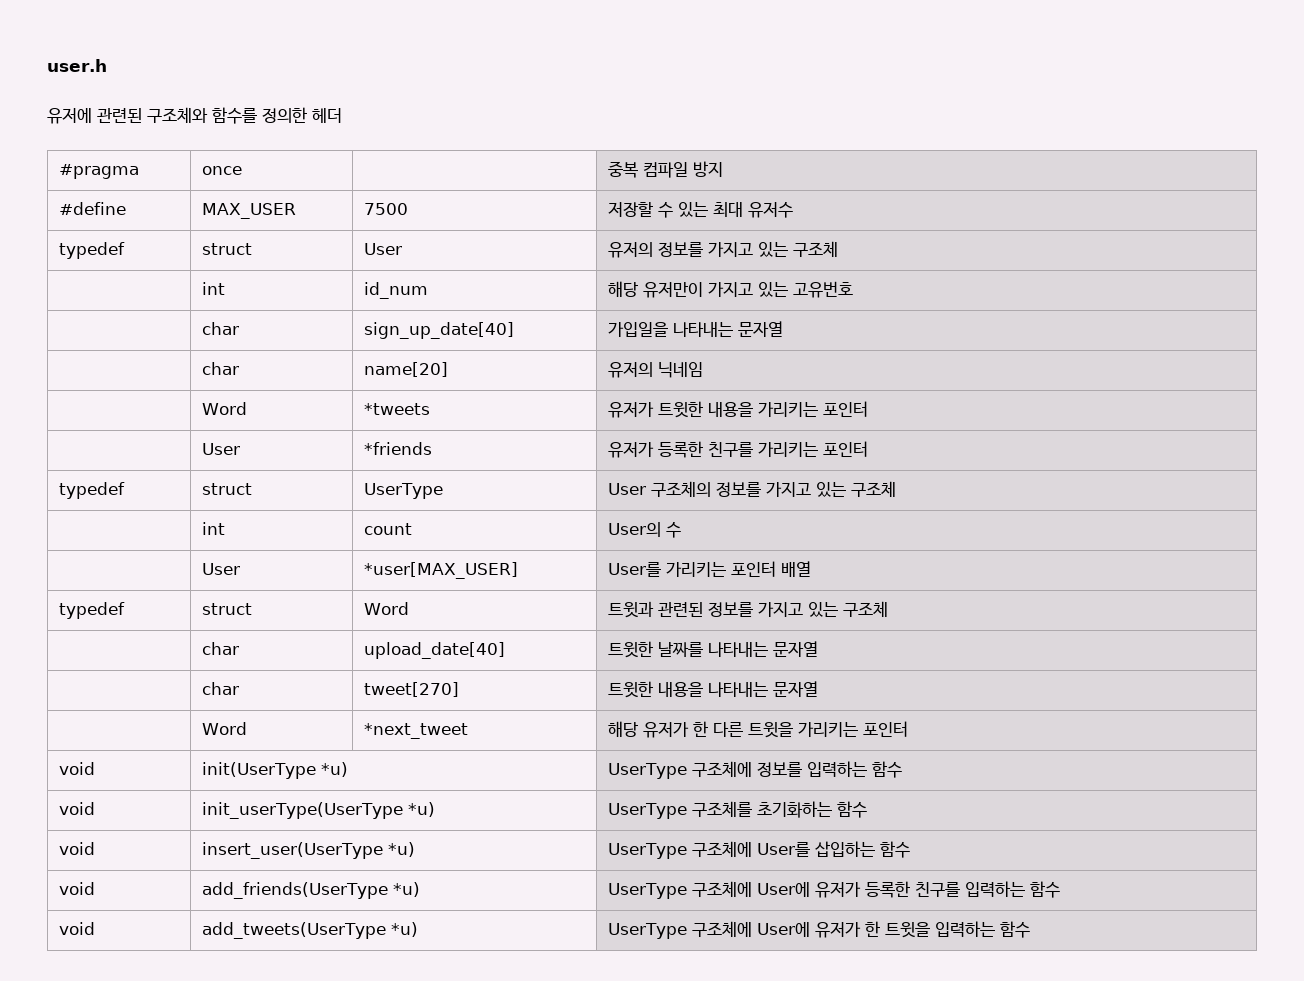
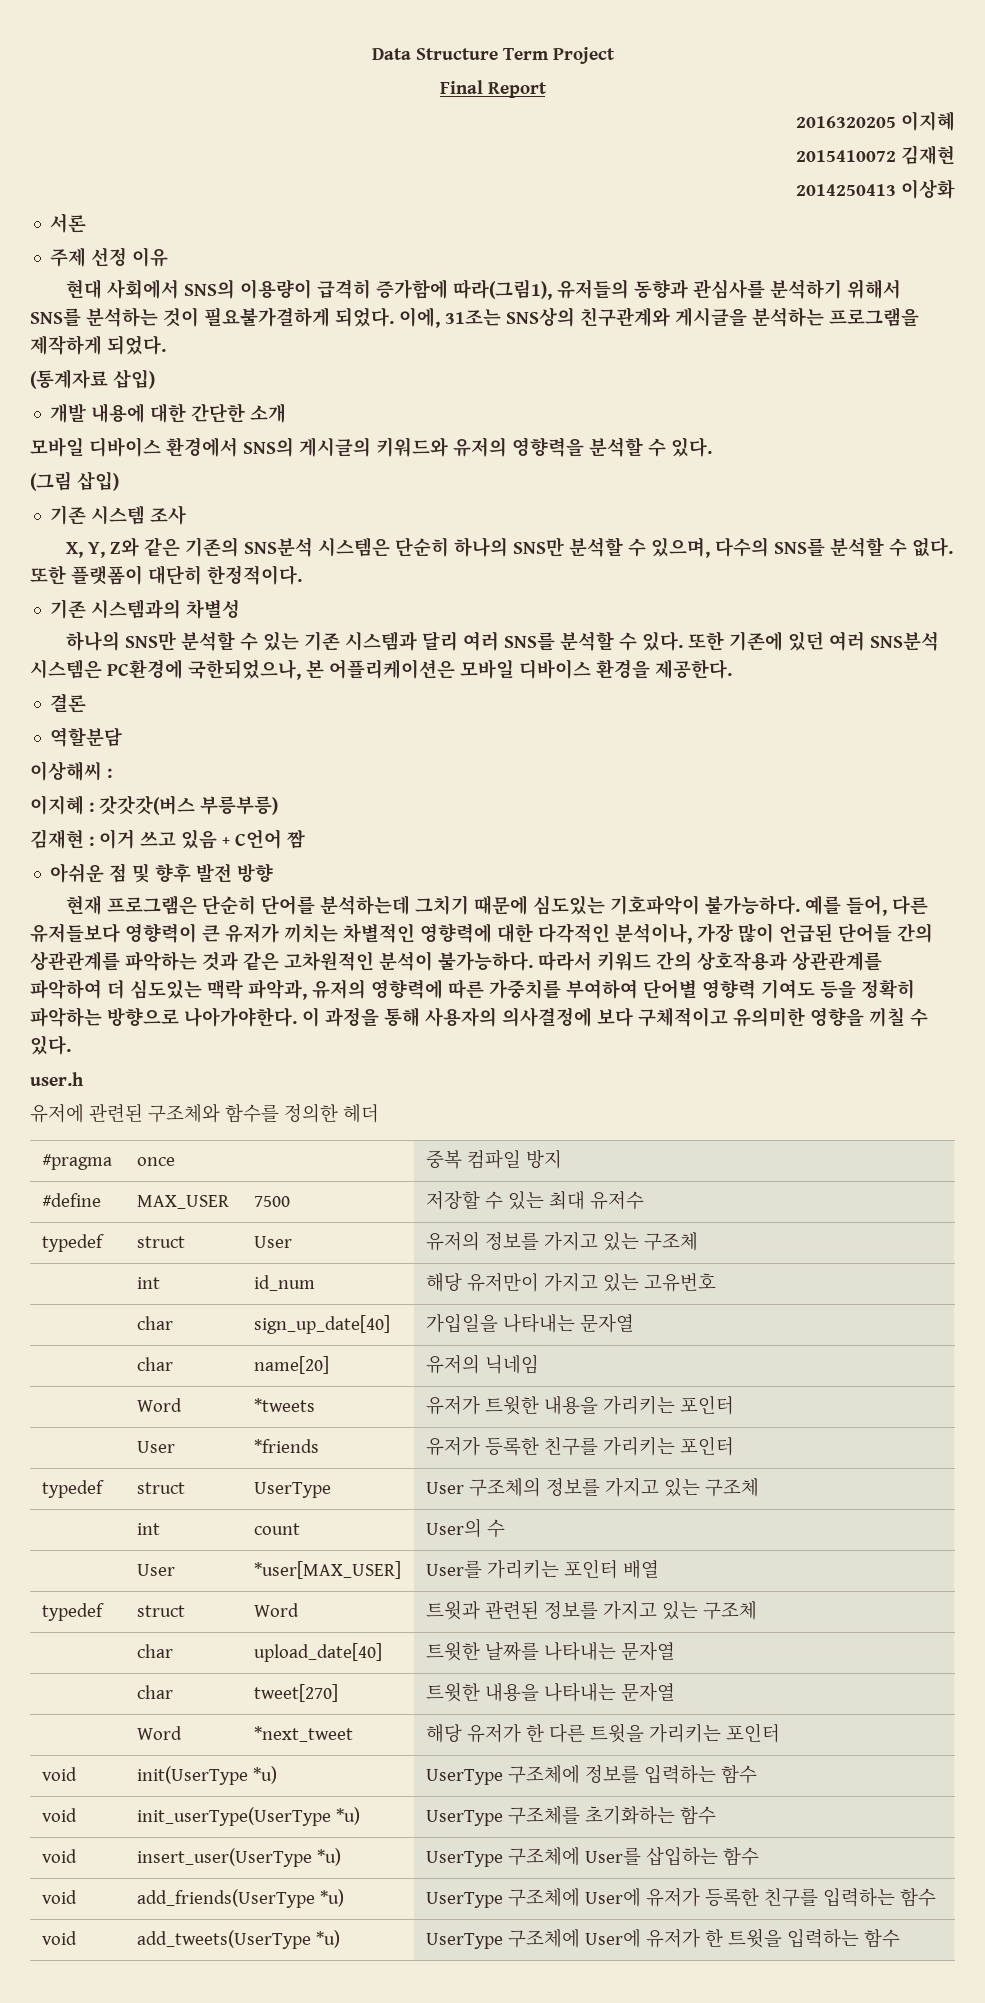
+ Data Structure Term Project
+ Final Report
+ 2016320205 이지혜
+ 2015410072 김재현
+ 2014250413 이상화
+ 서론
+ 주제 선정 이유
+ 현대 사회에서 SNS의 이용량이 급격히 증가함에 따라(그림1), 유저들의 동향과 관심사를 분석하기 위해서 SNS를 분석하는 것이 필요불가결하게 되었다. 이에, 31조는 SNS상의 친구관계와 게시글을 분석하는 프로그램을 제작하게 되었다.
+ (통계자료 삽입)
+ 개발 내용에 대한 간단한 소개
+ 모바일 디바이스 환경에서 SNS의 게시글의 키워드와 유저의 영향력을 분석할 수 있다.
+ (그림 삽입)
+ 기존 시스템 조사
+ X, Y, Z와 같은 기존의 SNS분석 시스템은 단순히 하나의 SNS만 분석할 수 있으며, 다수의 SNS를 분석할 수 없다. 또한 플랫폼이 대단히 한정적이다.
+ 기존 시스템과의 차별성
+ 하나의 SNS만 분석할 수 있는 기존 시스템과 달리 여러 SNS를 분석할 수 있다. 또한 기존에 있던 여러 SNS분석 시스템은 PC환경에 국한되었으나, 본 어플리케이션은 모바일 디바이스 환경을 제공한다.
+ 결론
+ 역할분담
+ 이상해씨 :
+ 이지혜 : 갓갓갓(버스 부릉부릉)
+ 김재현 : 이거 쓰고 있음 + C언어 짬
+ 아쉬운 점 및 향후 발전 방향
+ 현재 프로그램은 단순히 단어를 분석하는데 그치기 때문에 심도있는 기호파악이 불가능하다. 예를 들어, 다른 유저들보다 영향력이 큰 유저가 끼치는 차별적인 영향력에 대한 다각적인 분석이나, 가장 많이 언급된 단어들 간의 상관관계를 파악하는 것과 같은 고차원적인 분석이 불가능하다. 따라서 키워드 간의 상호작용과 상관관계를 파악하여 더 심도있는 맥락 파악과, 유저의 영향력에 따른 가중치를 부여하여 단어별 영향력 기여도 등을 정확히 파악하는 방향으로 나아가야한다. 이 과정을 통해 사용자의 의사결정에 보다 구체적이고 유의미한 영향을 끼칠 수 있다.

